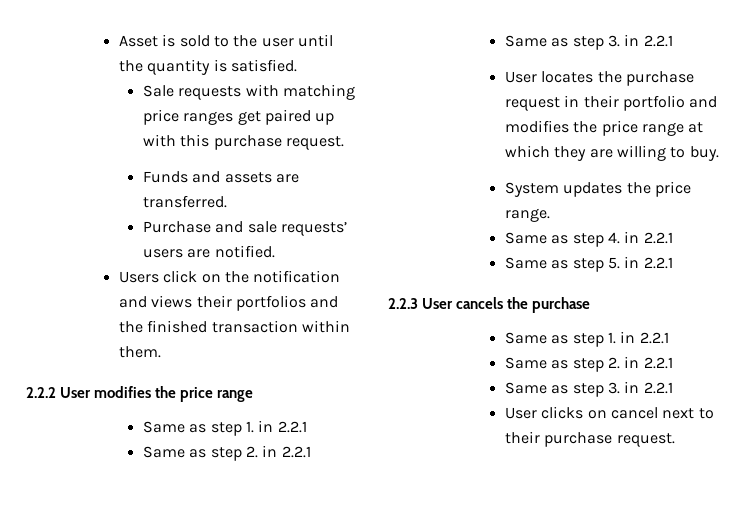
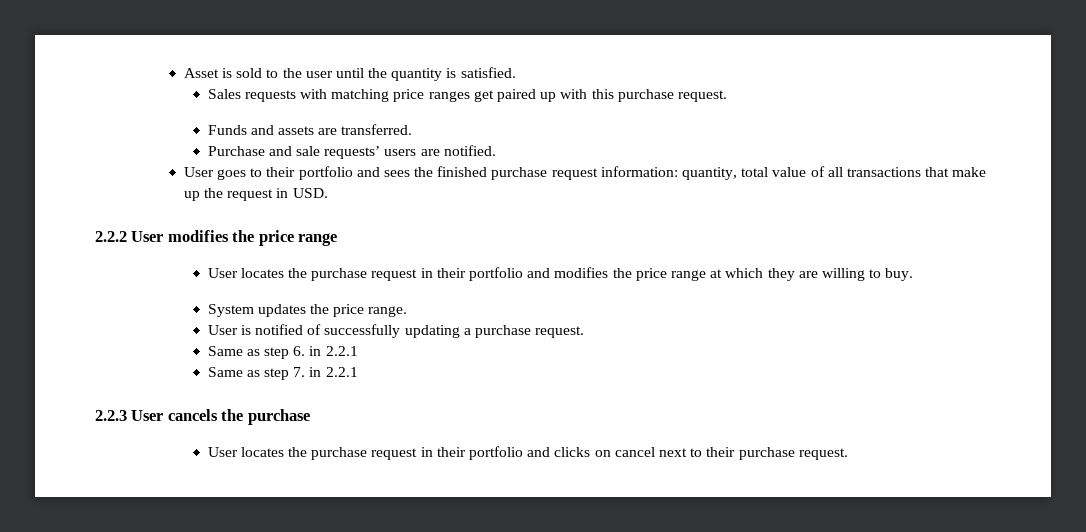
- Sale requests with matching price ranges get paired up with this purchase request.
+ Sales requests with matching price ranges get paired up with this purchase request.
- Users click on the notification and views their portfolios and the finished transaction within them.
+ User goes to their portfolio and sees the finished purchase request information: quantity, total value of all transactions that make up the request in USD.
  2.2.2 User modifies the price range
- Same as step 1. in 2.2.1
- Same as step 2. in 2.2.1
- Same as step 3. in 2.2.1
- Same as step 4. in 2.2.1
- Same as step 5. in 2.2.1
+ User is notified of successfully updating a purchase request.
+ Same as step 6. in 2.2.1
+ Same as step 7. in 2.2.1
  2.2.3 User cancels the purchase
- Same as step 1. in 2.2.1
- Same as step 2. in 2.2.1
- Same as step 3. in 2.2.1
- User clicks on cancel next to their purchase request.
+ User locates the purchase request in their portfolio and clicks on cancel next to their purchase request.

